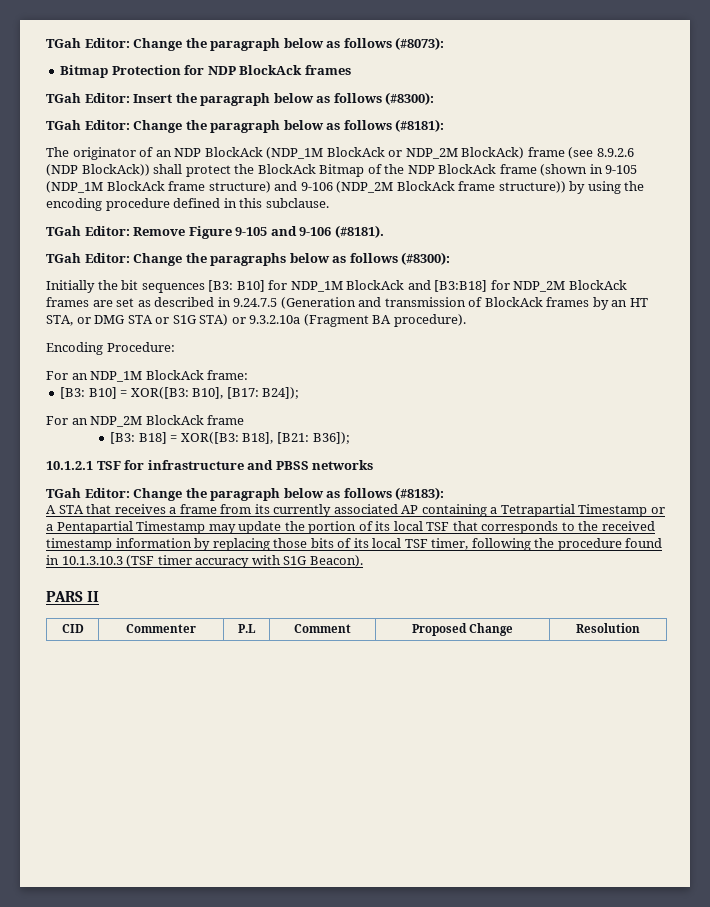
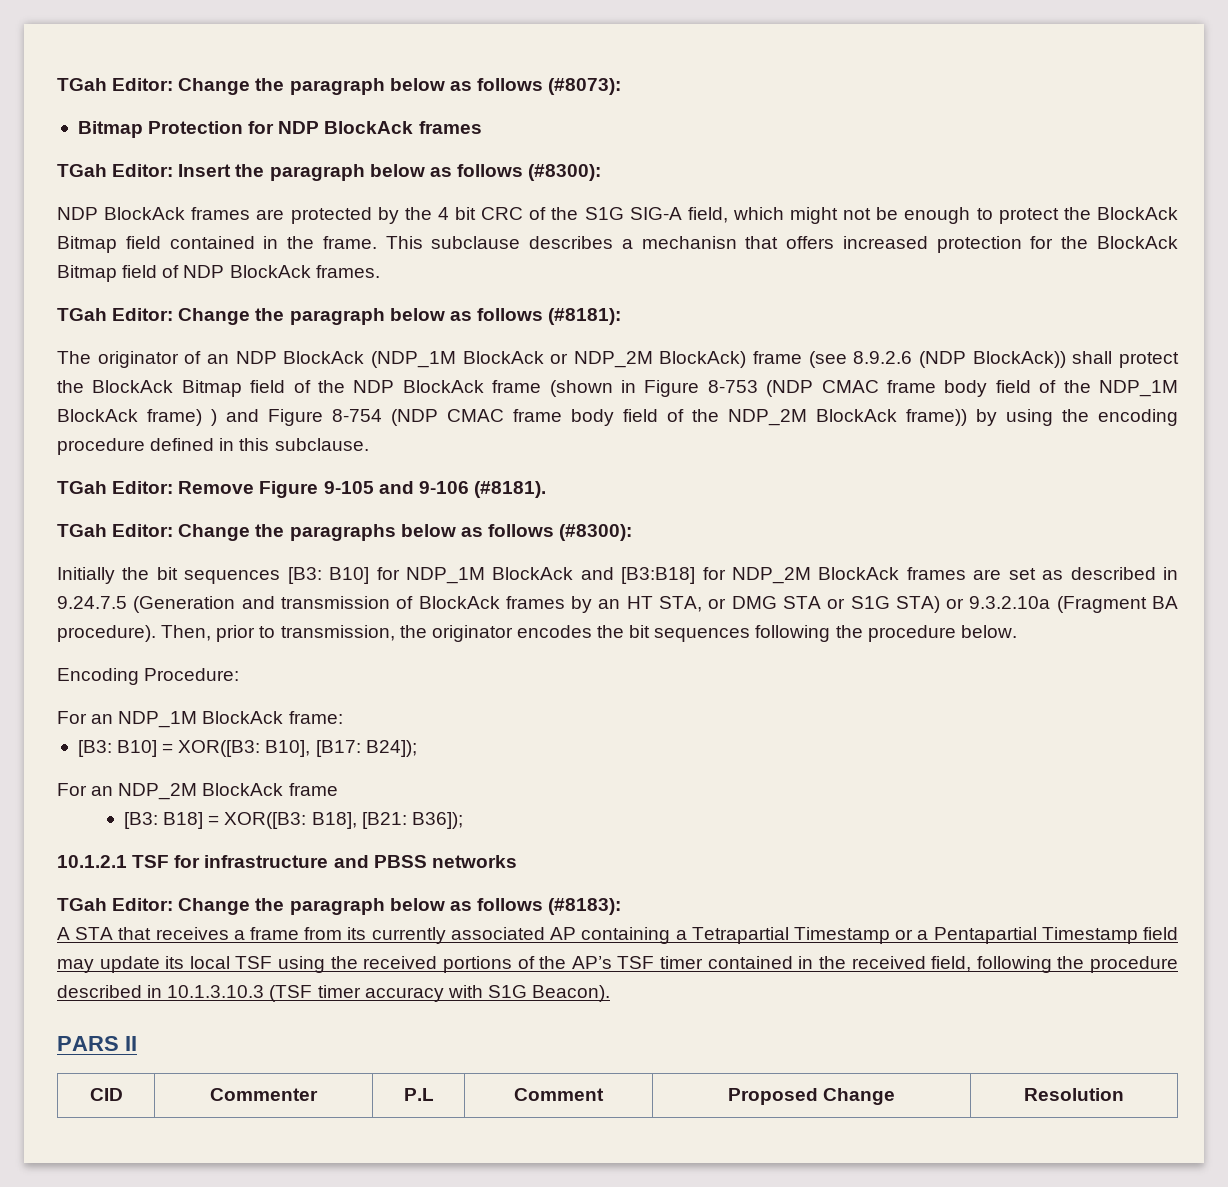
+ NDP BlockAck frames are protected by the 4 bit CRC of the S1G SIG-A field, which might not be enough to protect the BlockAck Bitmap field contained in the frame. This subclause describes a mechanisn that offers increased protection for the BlockAck Bitmap field of NDP BlockAck frames.
- The originator of an NDP BlockAck (NDP_1M BlockAck or NDP_2M BlockAck) frame (see 8.9.2.6 (NDP BlockAck)) shall protect the BlockAck Bitmap of the NDP BlockAck frame (shown in 9-105 (NDP_1M BlockAck frame structure) and 9-106 (NDP_2M BlockAck frame structure)) by using the encoding procedure defined in this subclause.
+ The originator of an NDP BlockAck (NDP_1M BlockAck or NDP_2M BlockAck) frame (see 8.9.2.6 (NDP BlockAck)) shall protect the BlockAck Bitmap field of the NDP BlockAck frame (shown in Figure 8-753 (NDP CMAC frame body field of the NDP_1M BlockAck frame) ) and Figure 8-754 (NDP CMAC frame body field of the NDP_2M BlockAck frame)) by using the encoding procedure defined in this subclause.
+ Then, prior to transmission, the originator encodes the bit sequences following the procedure below.
- A STA that receives a frame from its currently associated AP containing a Tetrapartial Timestamp or a Pentapartial Timestamp may update the portion of its local TSF that corresponds to the received timestamp information by replacing those bits of its local TSF timer, following the procedure found in 10.1.3.10.3 (TSF timer accuracy with S1G Beacon).
+ A STA that receives a frame from its currently associated AP containing a Tetrapartial Timestamp or a Pentapartial Timestamp field may update its local TSF using the received portions of the AP’s TSF timer contained in the received field, following the procedure described in 10.1.3.10.3 (TSF timer accuracy with S1G Beacon).

